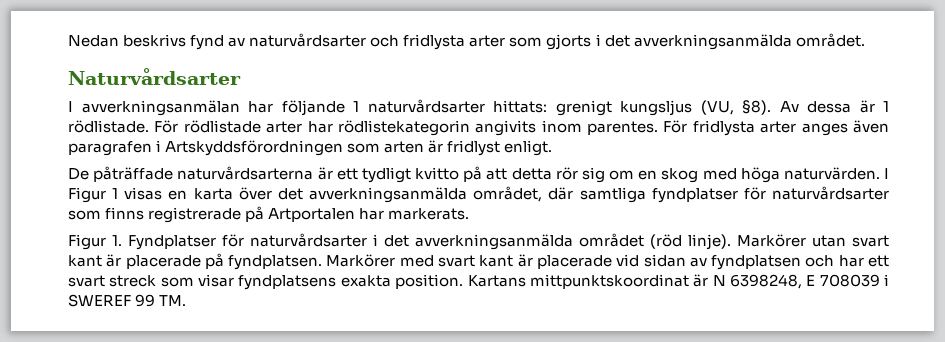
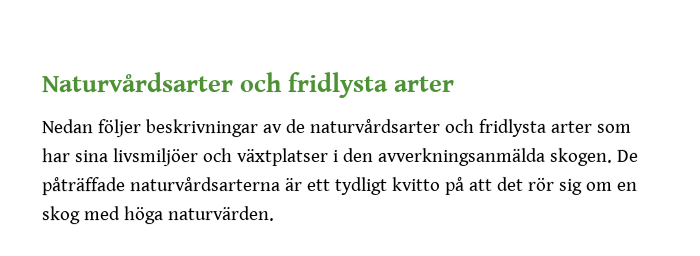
- Nedan beskrivs fynd av naturvårdsarter och fridlysta arter som gjorts i det avverkningsanmälda området.
- Naturvårdsarter
- I avverkningsanmälan har följande 1 naturvårdsarter hittats: grenigt kungsljus (VU, §8). Av dessa är 1 rödlistade. För rödlistade arter har rödlistekategorin angivits inom parentes. För fridlysta arter anges även paragrafen i Artskyddsförordningen som arten är fridlyst enligt.
- De påträffade naturvårdsarterna är ett tydligt kvitto på att detta rör sig om en skog med höga naturvärden. I Figur 1 visas en karta över det avverkningsanmälda området, där samtliga fyndplatser för naturvårdsarter som finns registrerade på Artportalen har markerats.
- Figur 1. Fyndplatser för naturvårdsarter i det avverkningsanmälda området (röd linje). Markörer utan svart kant är placerade på fyndplatsen. Markörer med svart kant är placerade vid sidan av fyndplatsen och har ett svart streck som visar fyndplatsens exakta position. Kartans mittpunktskoordinat är N 6398248, E 708039 i SWEREF 99 TM.
+ Naturvårdsarter och fridlysta arter
+ Nedan följer beskrivningar av de naturvårdsarter och fridlysta arter som har sina livsmiljöer och växtplatser i den avverkningsanmälda skogen. De påträffade naturvårdsarterna är ett tydligt kvitto på att det rör sig om en skog med höga naturvärden.

